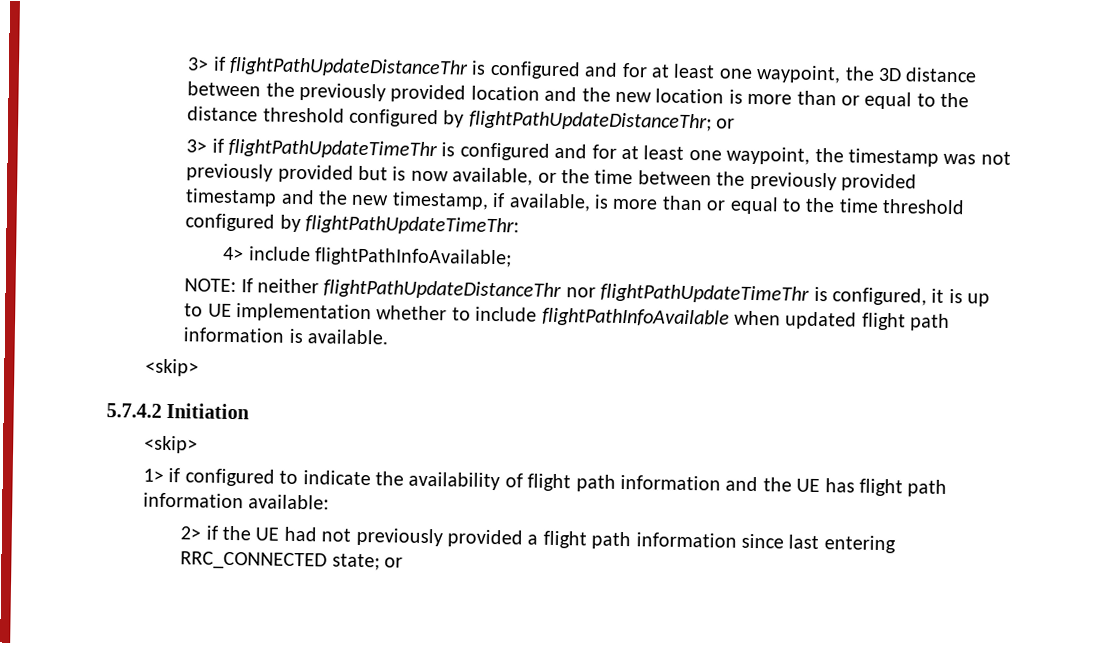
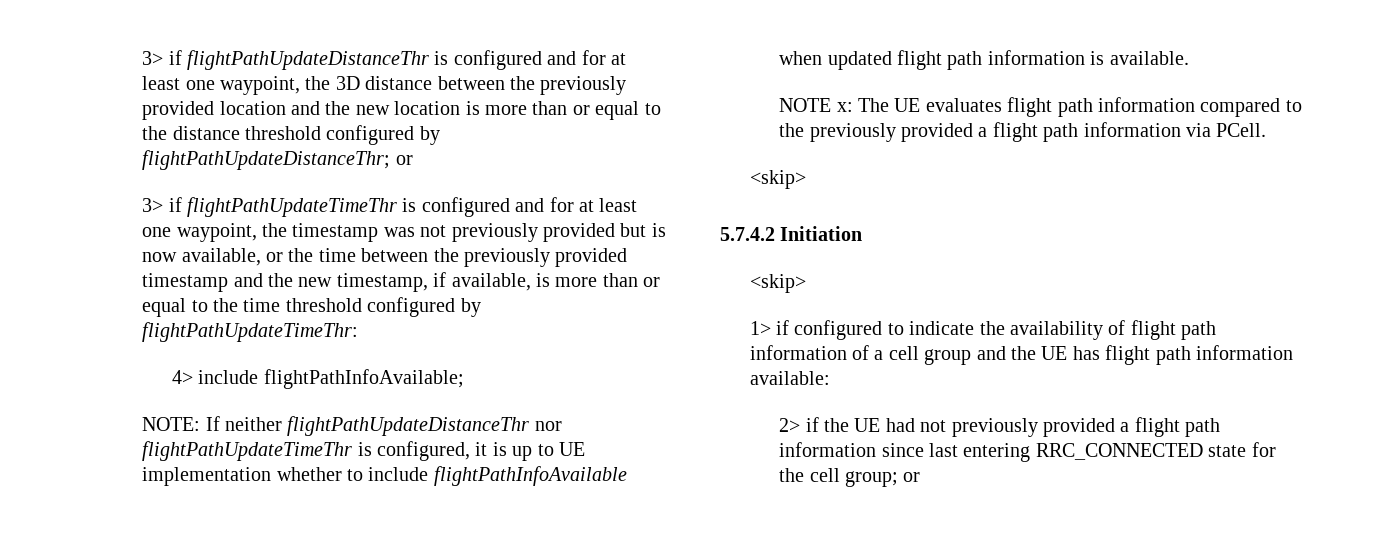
+ NOTE x: The UE evaluates flight path information compared to the previously provided a flight path information via PCell.
- 1> if configured to indicate the availability of flight path information and the UE has flight path information available:
+ 1> if configured to indicate the availability of flight path information of a cell group and the UE has flight path information available:
- 2> if the UE had not previously provided a flight path information since last entering RRC_CONNECTED state; or
+ 2> if the UE had not previously provided a flight path information since last entering RRC_CONNECTED state for the cell group; or

